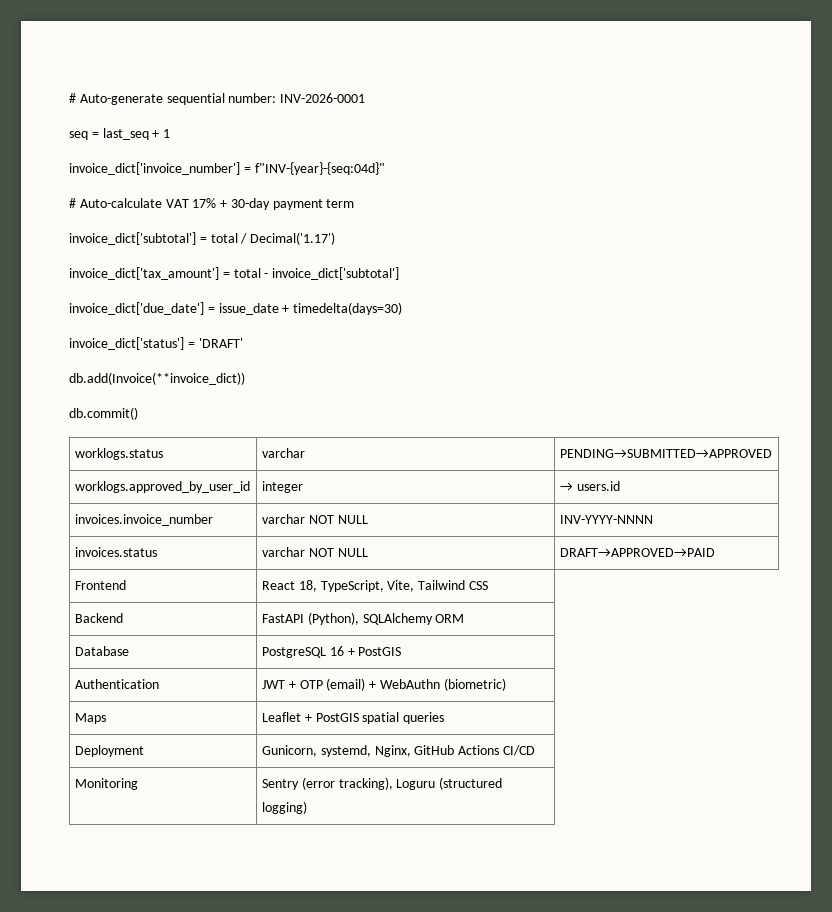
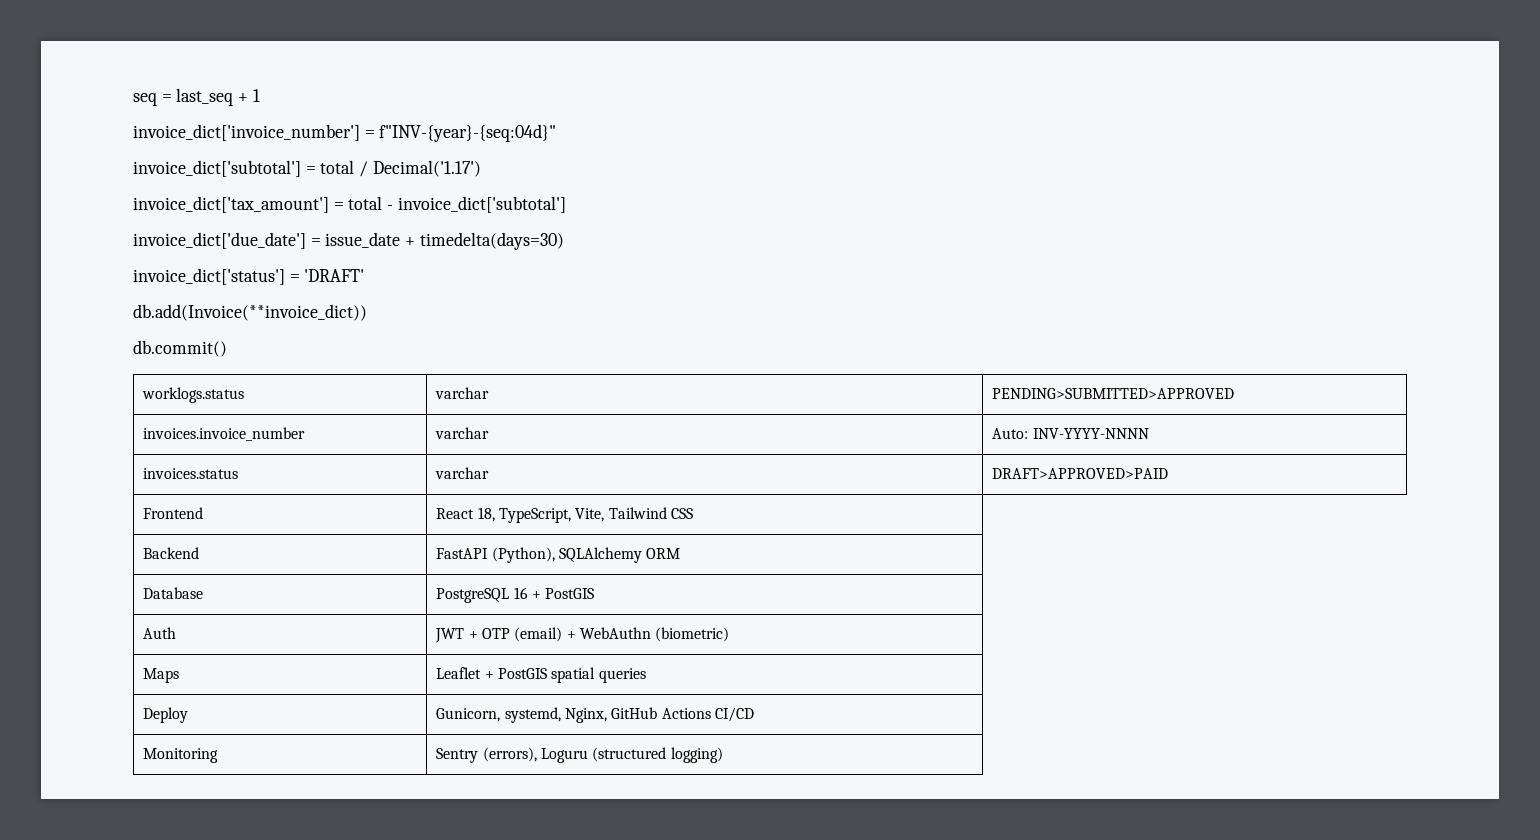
- # Auto-generate sequential number: INV-2026-0001
- # Auto-calculate VAT 17% + 30-day payment term
- worklogs.status | varchar | PENDING→SUBMITTED→APPROVED
- worklogs.approved_by_user_id | integer | → users.id
+ worklogs.status | varchar | PENDING>SUBMITTED>APPROVED
- invoices.invoice_number | varchar NOT NULL | INV-YYYY-NNNN
+ invoices.invoice_number | varchar | Auto: INV-YYYY-NNNN
- invoices.status | varchar NOT NULL | DRAFT→APPROVED→PAID
+ invoices.status | varchar | DRAFT>APPROVED>PAID
- Authentication | JWT + OTP (email) + WebAuthn (biometric)
+ Auth | JWT + OTP (email) + WebAuthn (biometric)
- Deployment | Gunicorn, systemd, Nginx, GitHub Actions CI/CD
+ Deploy | Gunicorn, systemd, Nginx, GitHub Actions CI/CD
- Monitoring | Sentry (error tracking), Loguru (structured logging)
+ Monitoring | Sentry (errors), Loguru (structured logging)

